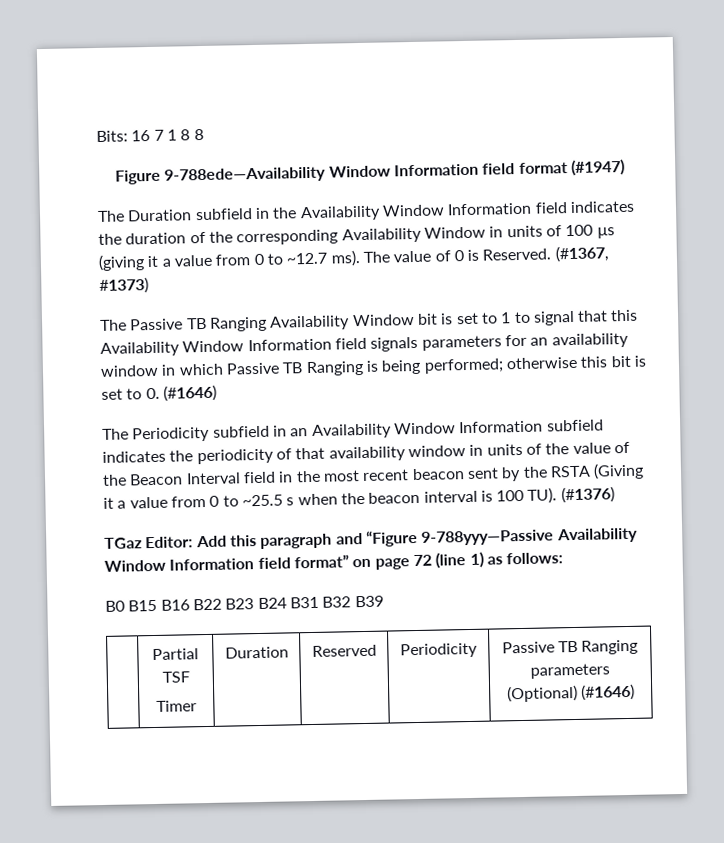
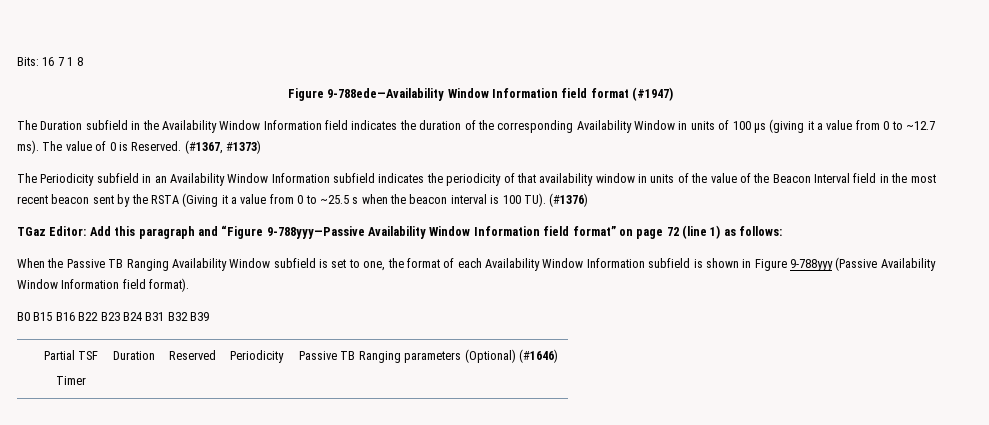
- Bits: 16 7 1 8 8
+ Bits: 16 7 1 8
- The Passive TB Ranging Availability Window bit is set to 1 to signal that this Availability Window Information field signals parameters for an availability window in which Passive TB Ranging is being performed; otherwise this bit is set to 0. (#1646)
+ When the Passive TB Ranging Availability Window subfield is set to one, the format of each Availability Window Information subfield is shown in Figure 9-788yyy (Passive Availability Window Information field format).

